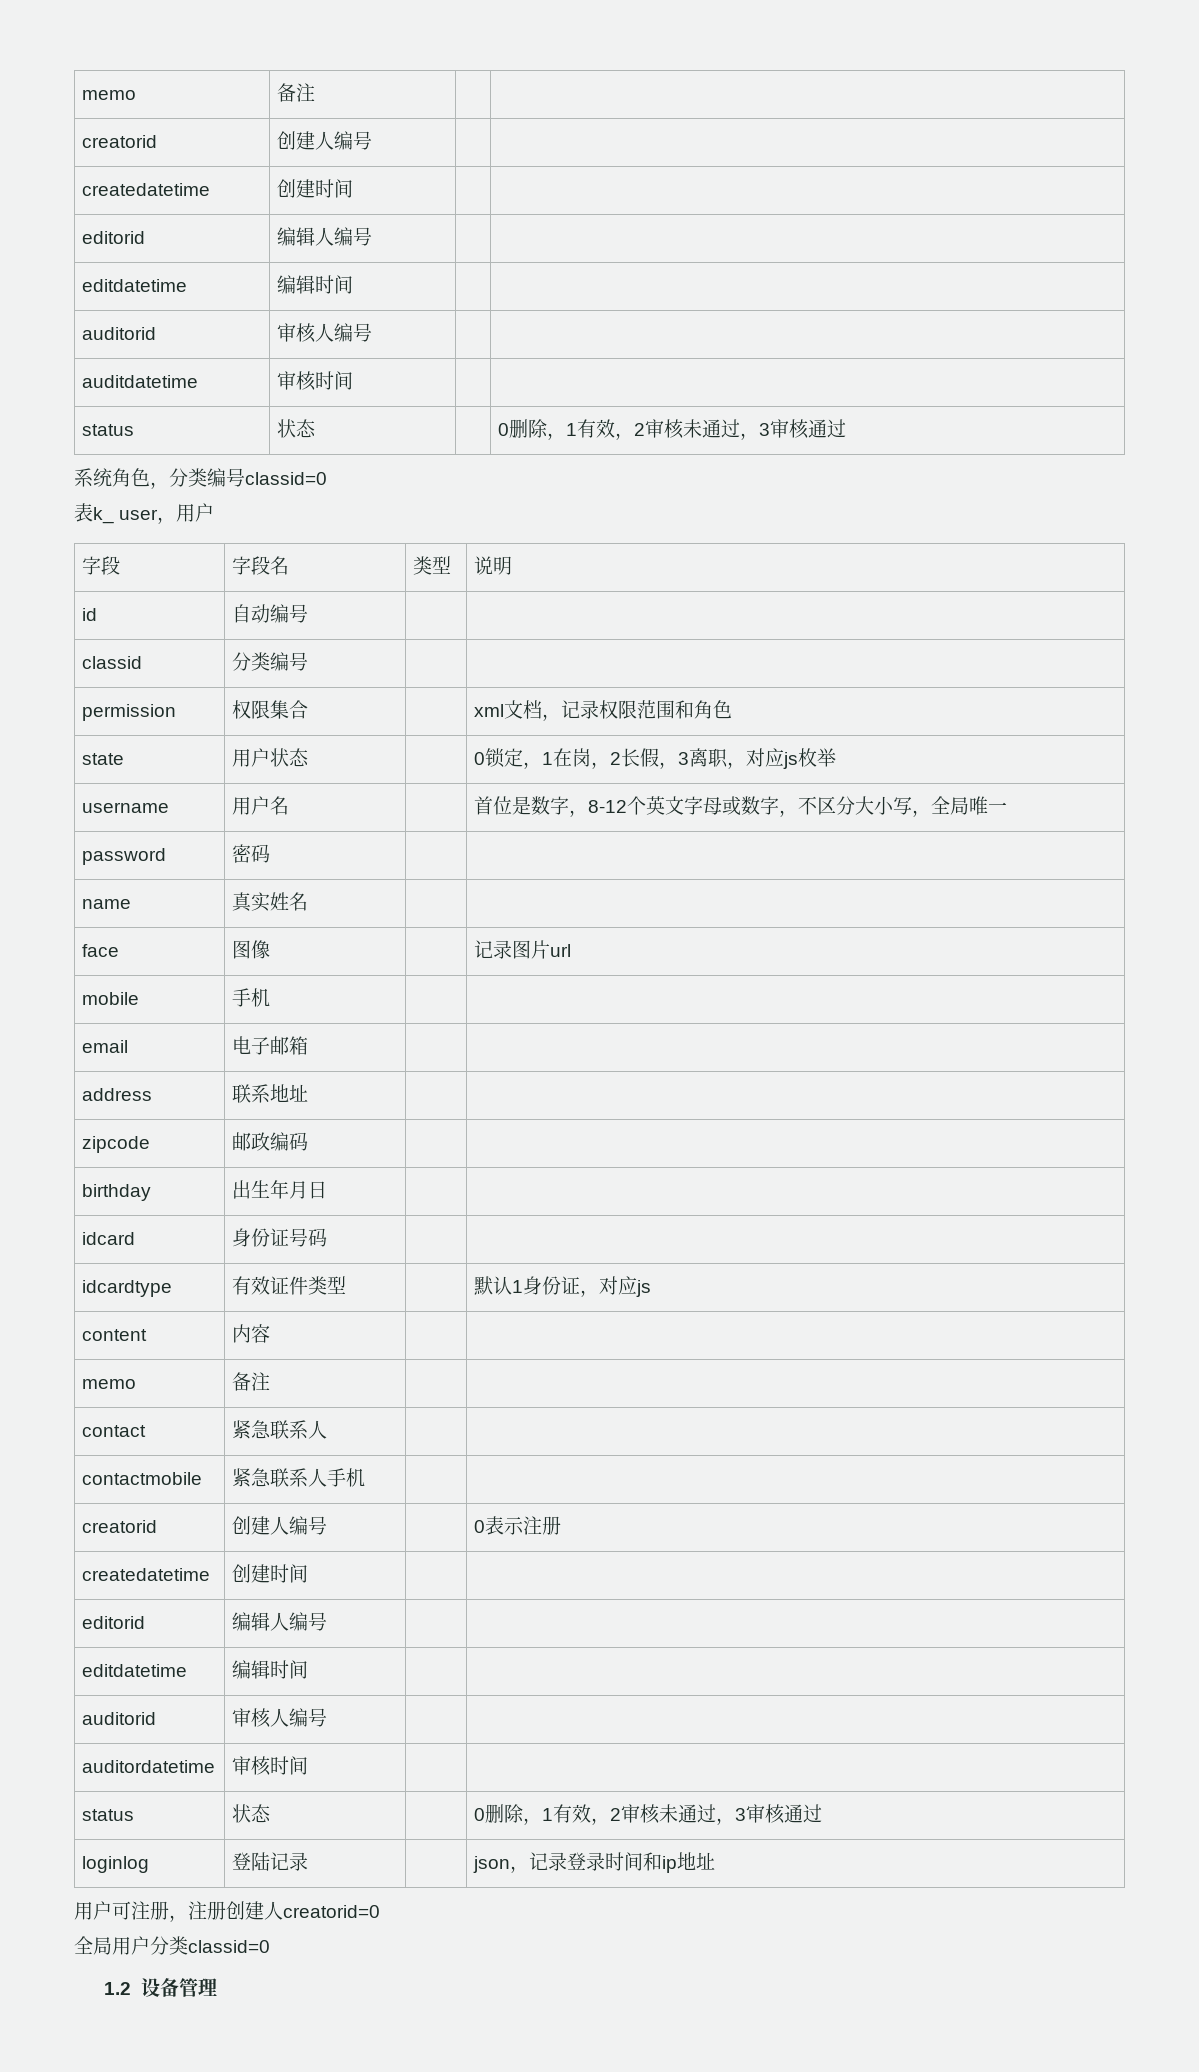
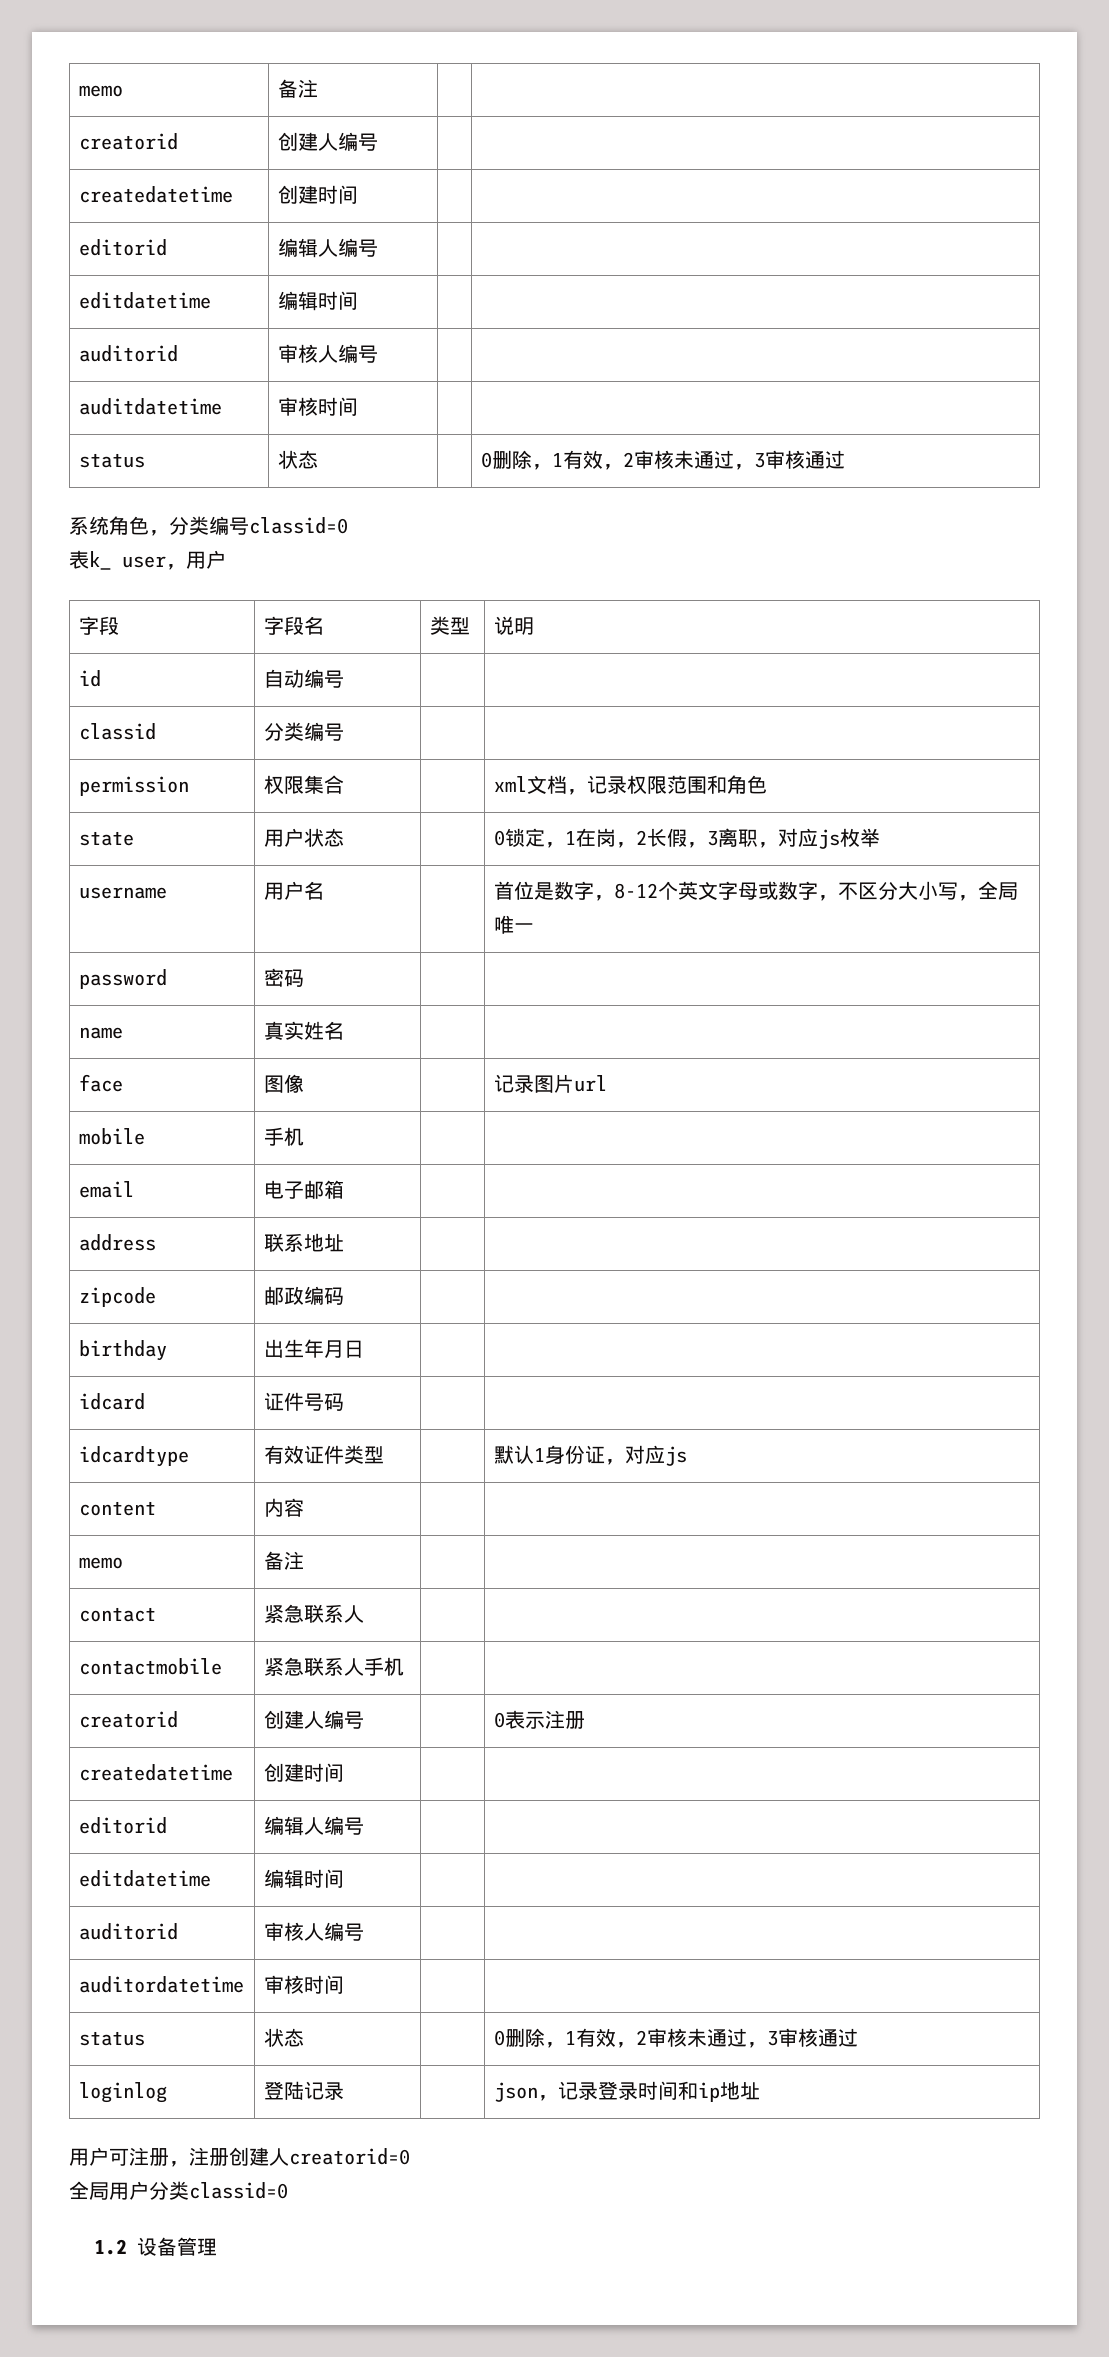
- idcard | 身份证号码 | |
+ idcard | 证件号码 | |

